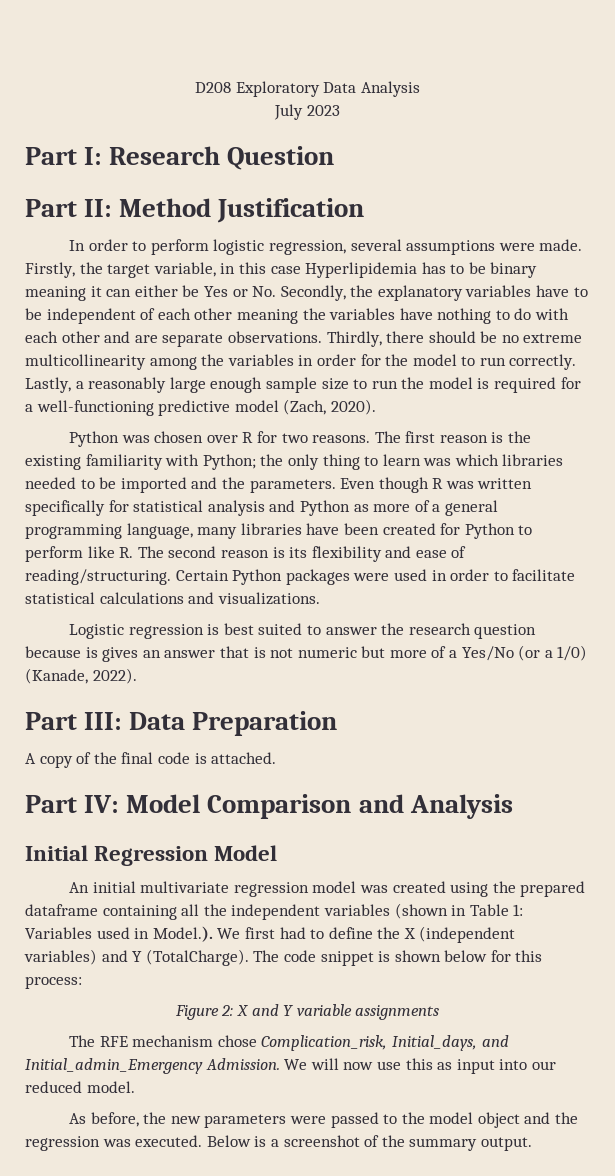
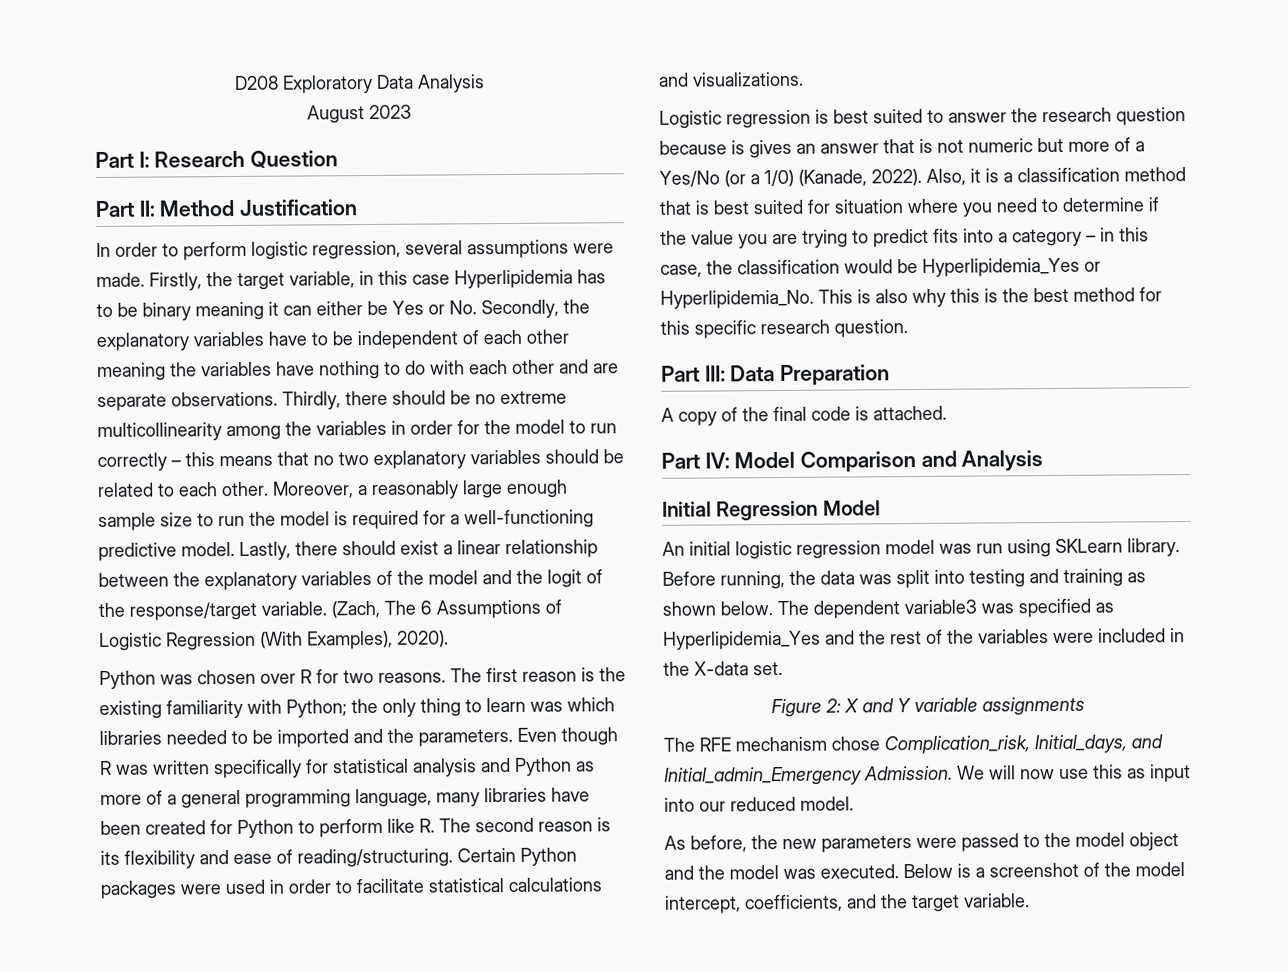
- July 2023
+ August 2023
- Thirdly, there should be no extreme multicollinearity among the variables in order for the model to run correctly. Lastly, a reasonably large enough sample size to run the model is required for a well-functioning predictive model (Zach, 2020).
+ Thirdly, there should be no extreme multicollinearity among the variables in order for the model to run correctly – this means that no two explanatory variables should be related to each other. Moreover, a reasonably large enough sample size to run the model is required for a well-functioning predictive model. Lastly, there should exist a linear relationship between the explanatory variables of the model and the logit of the response/target variable. (Zach, The 6 Assumptions of Logistic Regression (With Examples), 2020).
+ Also, it is a classification method that is best suited for situation where you need to determine if the value you are trying to predict fits into a category – in this case, the classification would be Hyperlipidemia_Yes or Hyperlipidemia_No. This is also why this is the best method for this specific research question.
- An initial multivariate regression model was created using the prepared dataframe containing all the independent variables (shown in Table 1: Variables used in Model.). We first had to define the X (independent variables) and Y (TotalCharge). The code snippet is shown below for this process:
+ An initial logistic regression model was run using SKLearn library. Before running, the data was split into testing and training as shown below. The dependent variable3 was specified as Hyperlipidemia_Yes and the rest of the variables were included in the X-data set.
- As before, the new parameters were passed to the model object and the regression was executed.
+ As before, the new parameters were passed to the model object and the model was executed.
- Below is a screenshot of the summary output.
+ Below is a screenshot of the model intercept, coefficients, and the target variable.

